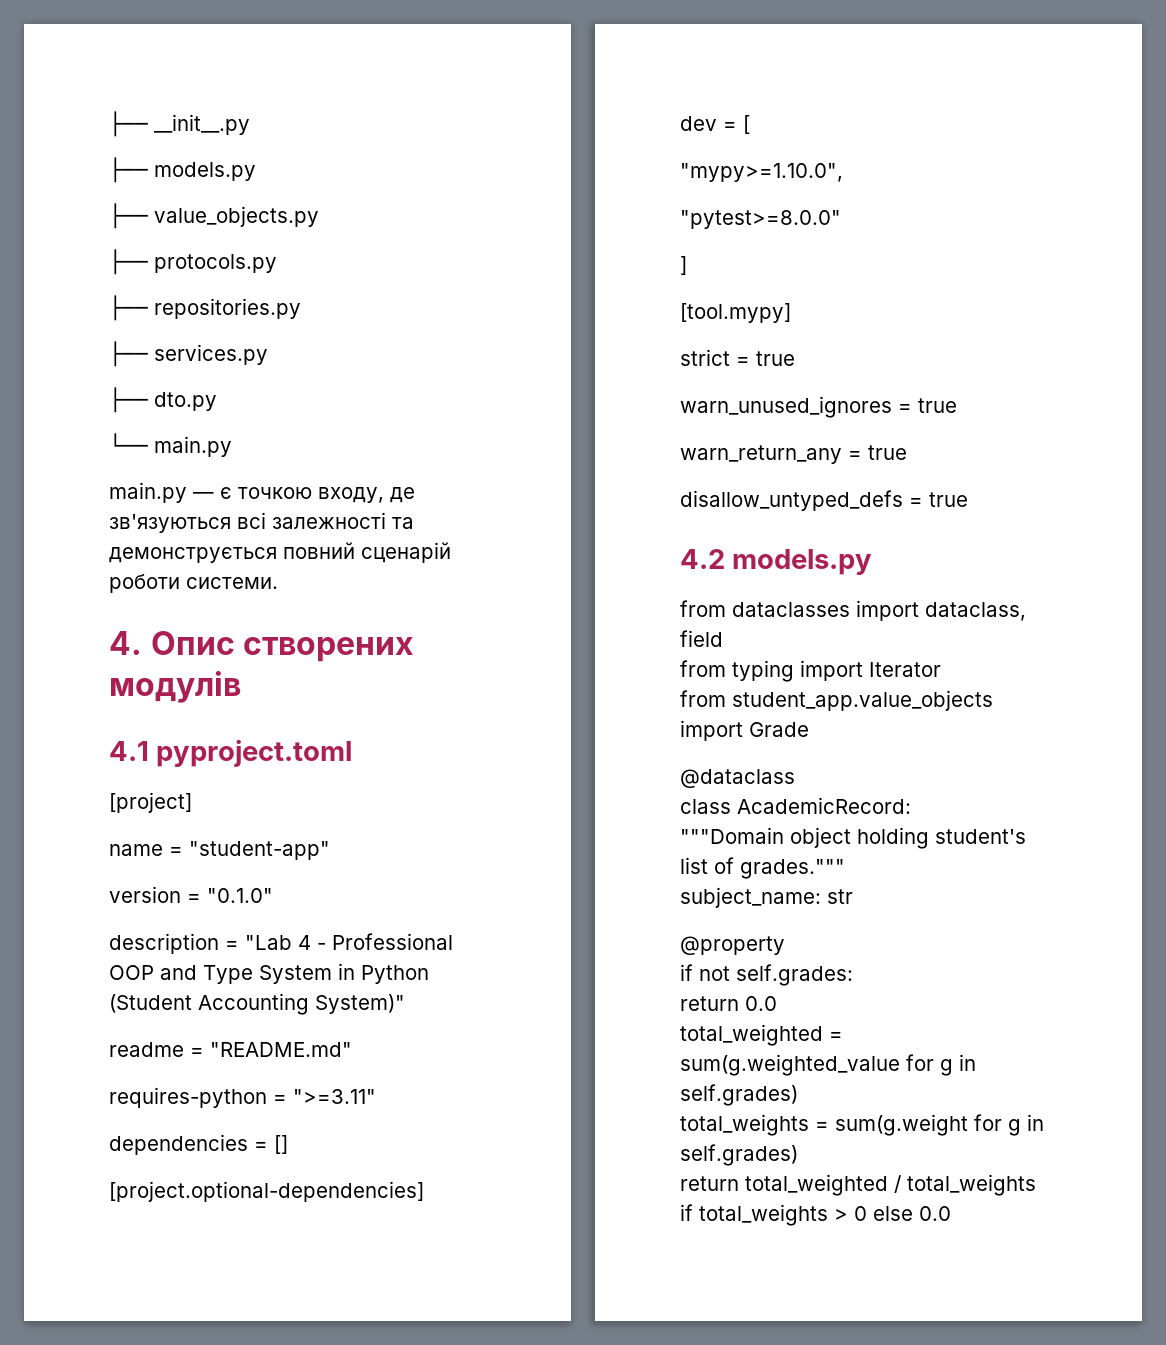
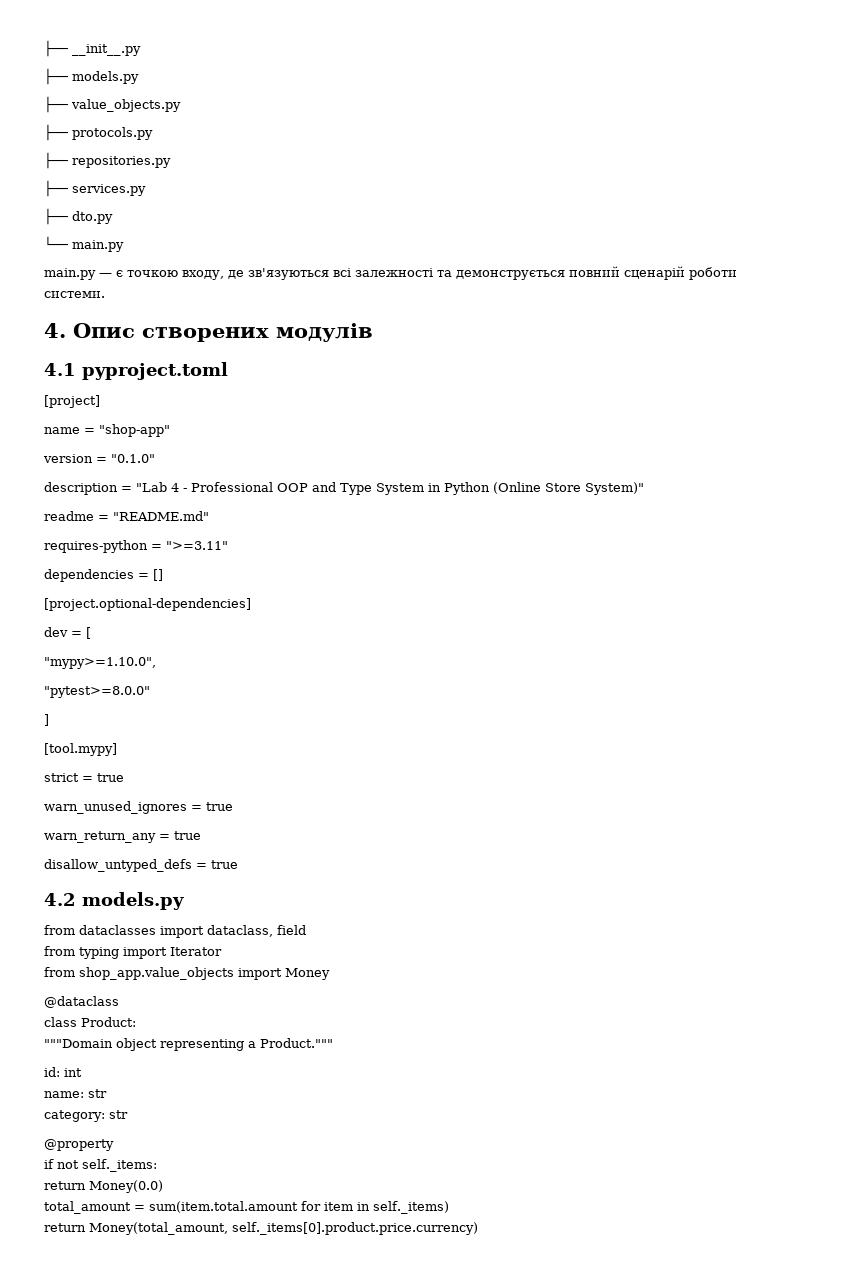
- name = "student-app"
+ name = "shop-app"
- description = "Lab 4 - Professional OOP and Type System in Python (Student Accounting System)"
+ description = "Lab 4 - Professional OOP and Type System in Python (Online Store System)"
- from student_app.value_objects import Grade
+ from shop_app.value_objects import Money
- class AcademicRecord:
+ class Product:
- """Domain object holding student's list of grades."""
- subject_name: str
+ """Domain object representing a Product."""
+ id: int
+ name: str
+ category: str
- if not self.grades:
- return 0.0
- total_weighted = sum(g.weighted_value for g in self.grades)
- total_weights = sum(g.weight for g in self.grades)
- return total_weighted / total_weights if total_weights > 0 else 0.0
+ if not self._items:
+ return Money(0.0)
+ total_amount = sum(item.total.amount for item in self._items)
+ return Money(total_amount, self._items[0].product.price.currency)

